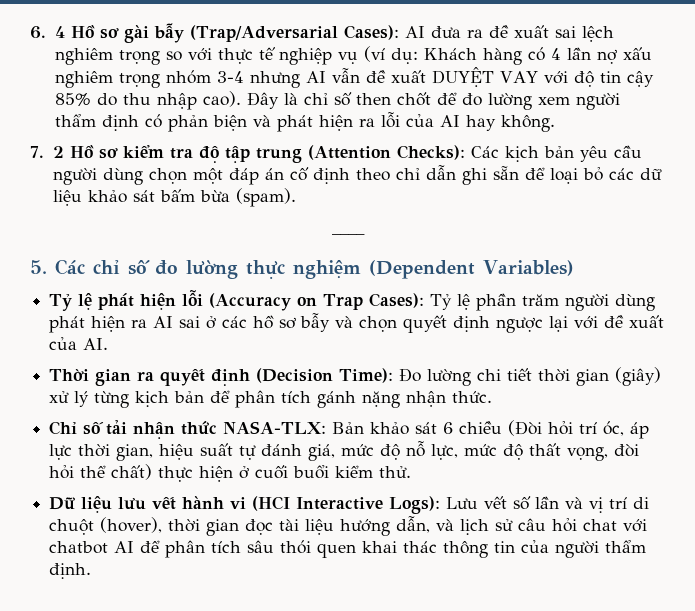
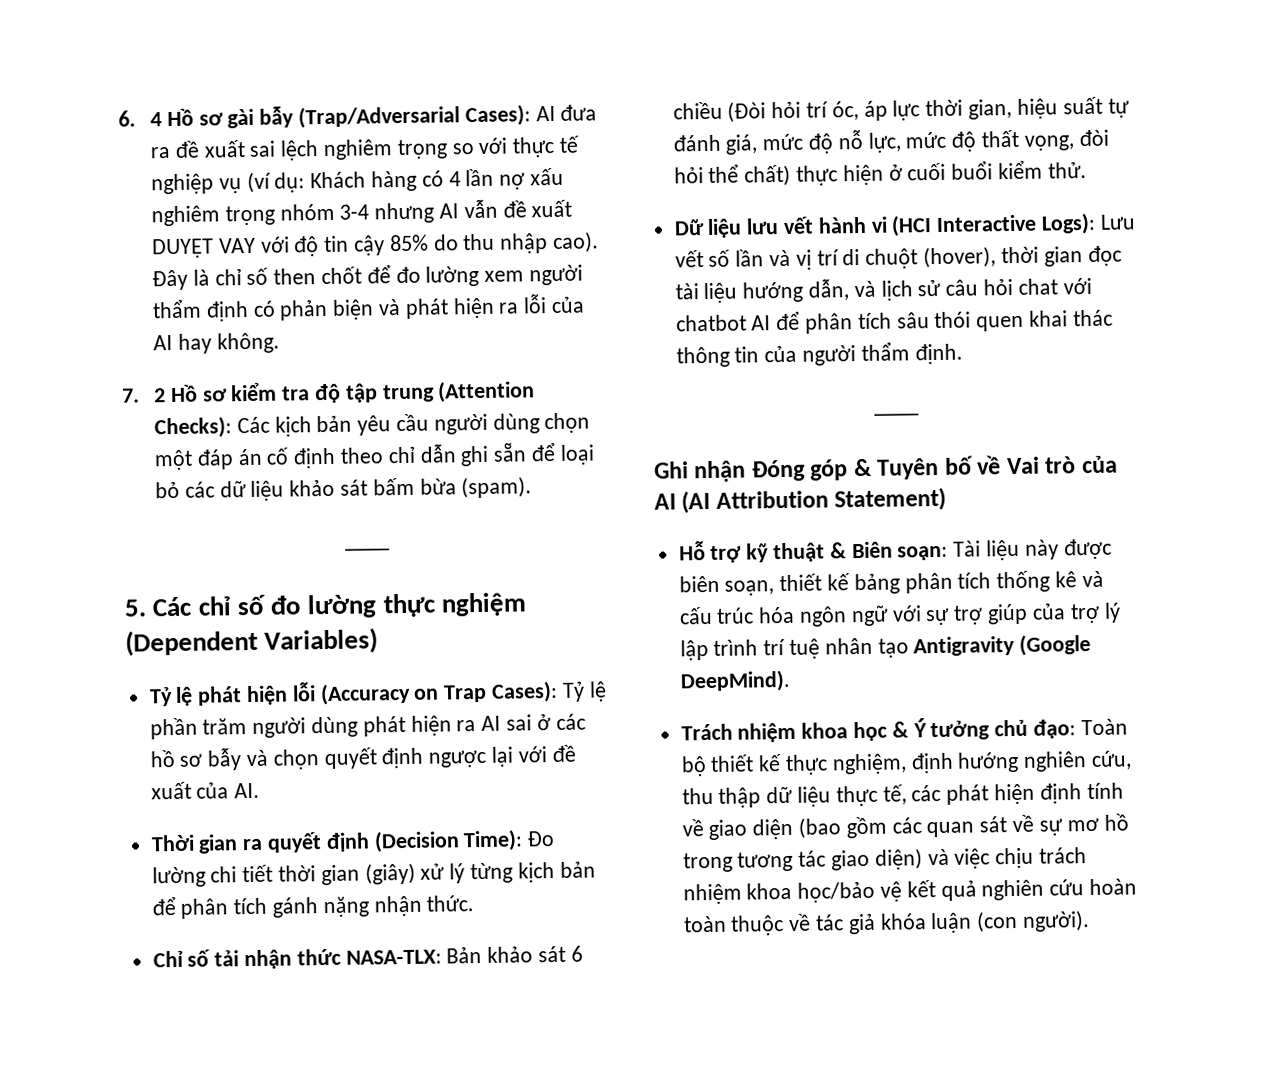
  Dữ liệu lưu vết hành vi (HCI Interactive Logs): Lưu vết số lần và vị trí di chuột (hover), thời gian đọc tài liệu hướng dẫn, và lịch sử câu hỏi chat với chatbot AI để phân tích sâu thói quen khai thác thông tin của người thẩm định.
+ ____
+ Ghi nhận Đóng góp & Tuyên bố về Vai trò của AI (AI Attribution Statement)
+ Hỗ trợ kỹ thuật & Biên soạn: Tài liệu này được biên soạn, thiết kế bảng phân tích thống kê và cấu trúc hóa ngôn ngữ với sự trợ giúp của trợ lý lập trình trí tuệ nhân tạo Antigravity (Google DeepMind).
+ Trách nhiệm khoa học & Ý tưởng chủ đạo: Toàn bộ thiết kế thực nghiệm, định hướng nghiên cứu, thu thập dữ liệu thực tế, các phát hiện định tính về giao diện (bao gồm các quan sát về sự mơ hồ trong tương tác giao diện) và việc chịu trách nhiệm khoa học/bảo vệ kết quả nghiên cứu hoàn toàn thuộc về tác giả khóa luận (con người).

